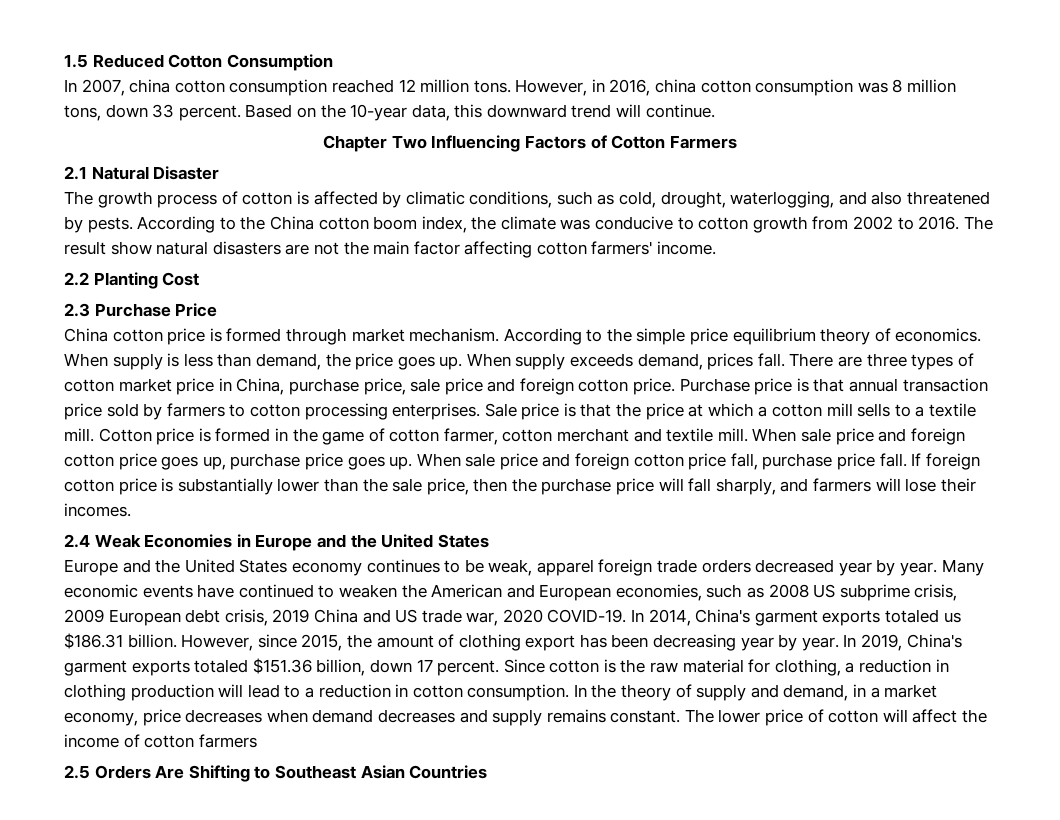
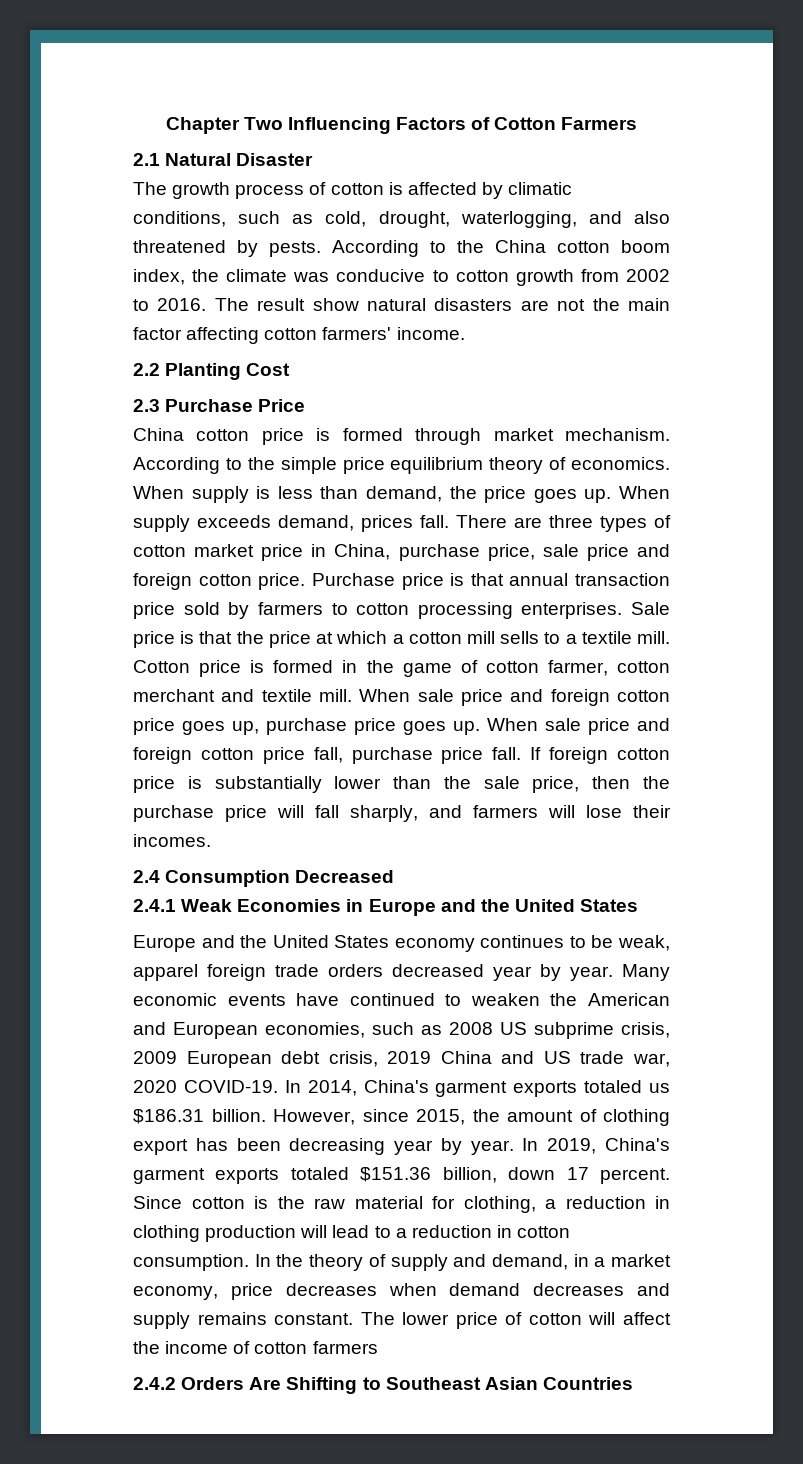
- 1.5 Reduced Cotton Consumption
- In 2007, china cotton consumption reached 12 million tons. However, in 2016, china cotton consumption was 8 million tons, down 33 percent. Based on the 10-year data, this downward trend will continue.
- 2.4 Weak Economies in Europe and the United States
+ 2.4 Consumption Decreased
+ 2.4.1 Weak Economies in Europe and the United States
- 2.5 Orders Are Shifting to Southeast Asian Countries
+ 2.4.2 Orders Are Shifting to Southeast Asian Countries

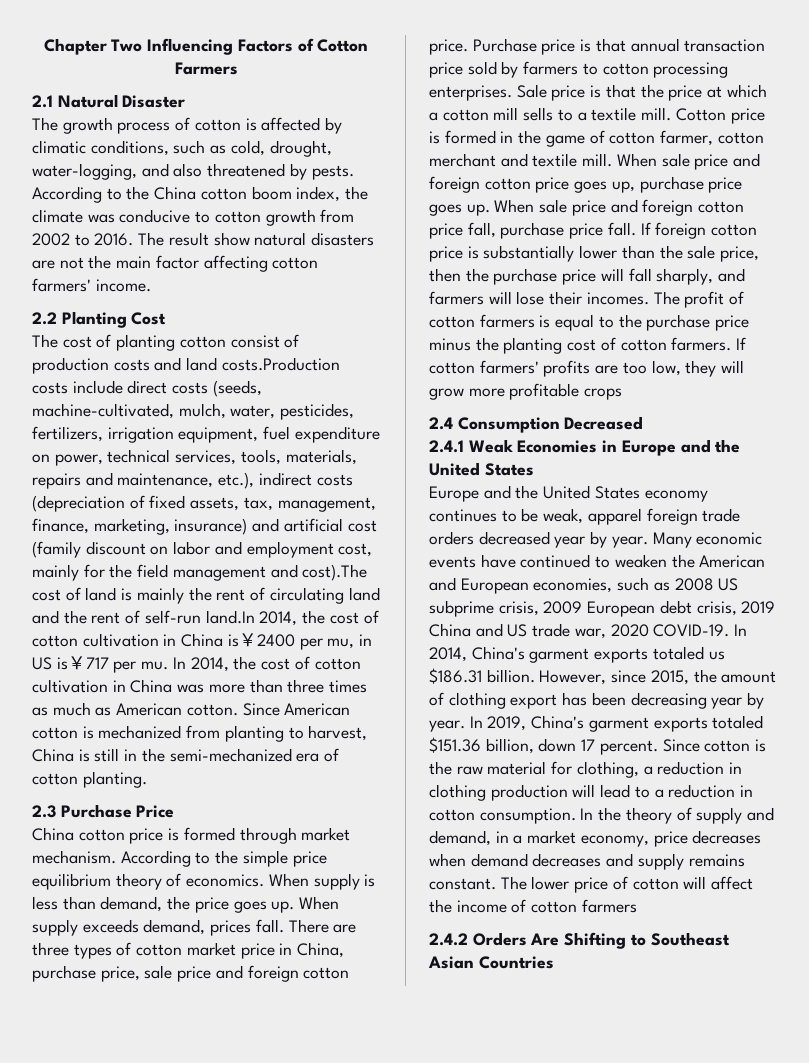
- The growth process of cotton is affected by climatic conditions, such as cold, drought, waterlogging, and also threatened by pests.
+ The growth process of cotton is affected by climatic conditions, such as cold, drought, water-logging, and also threatened by pests.
+ The cost of planting cotton consist of production costs and land costs.Production costs include direct costs (seeds, machine-cultivated, mulch, water, pesticides, fertilizers, irrigation equipment, fuel expenditure on power, technical services, tools, materials, repairs and maintenance, etc.), indirect costs (depreciation of fixed assets, tax, management, finance, marketing, insurance) and artificial cost (family discount on labor and employment cost, mainly for the field management and cost).The cost of land is mainly the rent of circulating land and the rent of self-run land.In 2014, the cost of cotton cultivation in China is￥2400 per mu, in US is￥717 per mu. In 2014, the cost of cotton cultivation in China was more than three times as much as American cotton. Since American cotton is mechanized from planting to harvest, China is still in the semi-mechanized era of cotton planting.
+ The profit of cotton farmers is equal to the purchase price minus the planting cost of cotton farmers. If cotton farmers' profits are too low, they will grow more profitable crops

